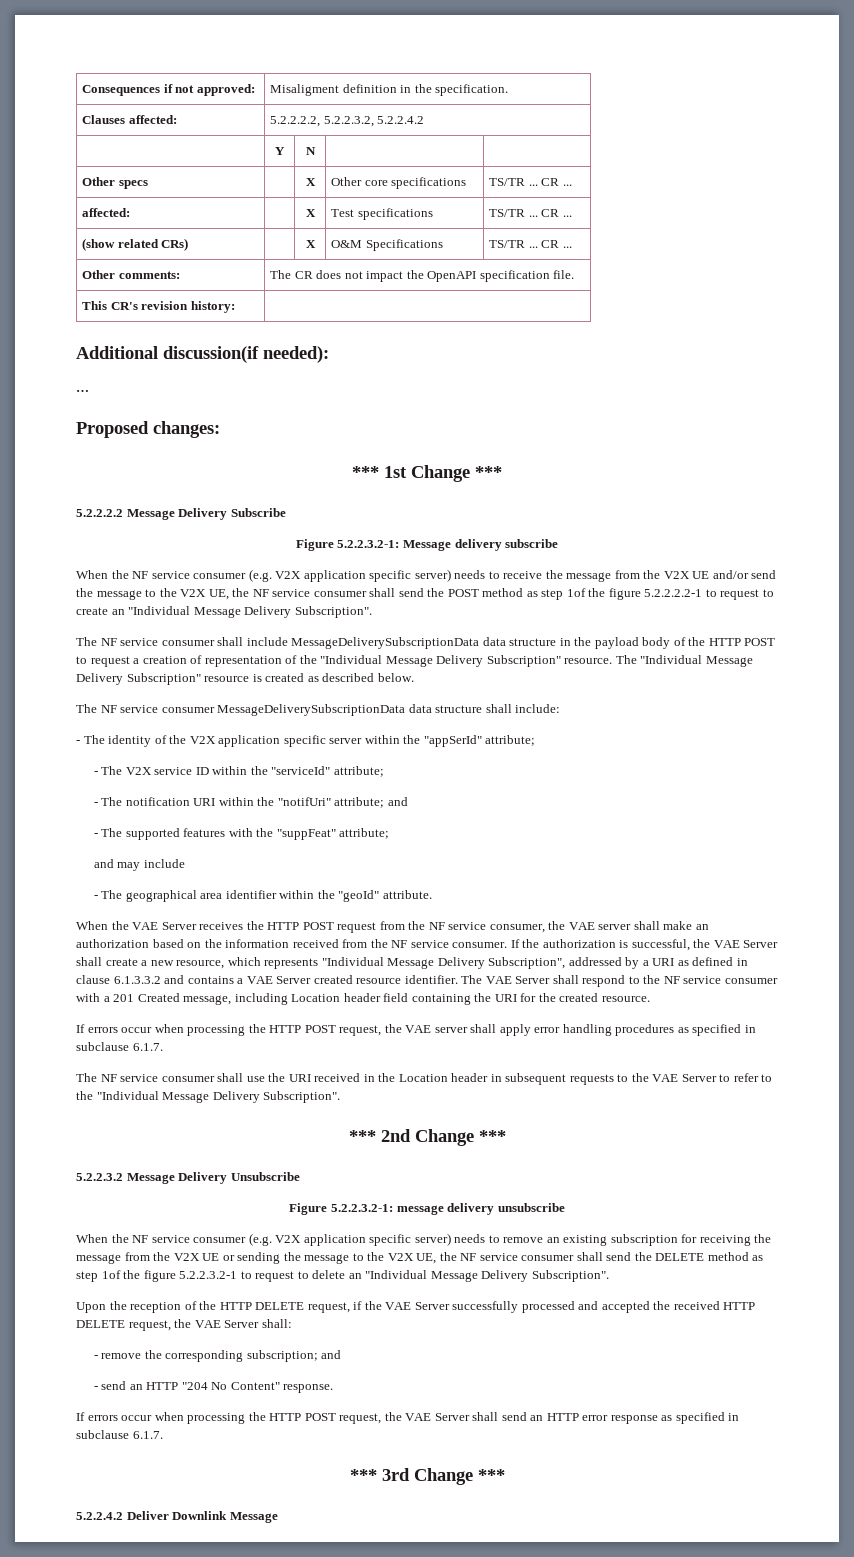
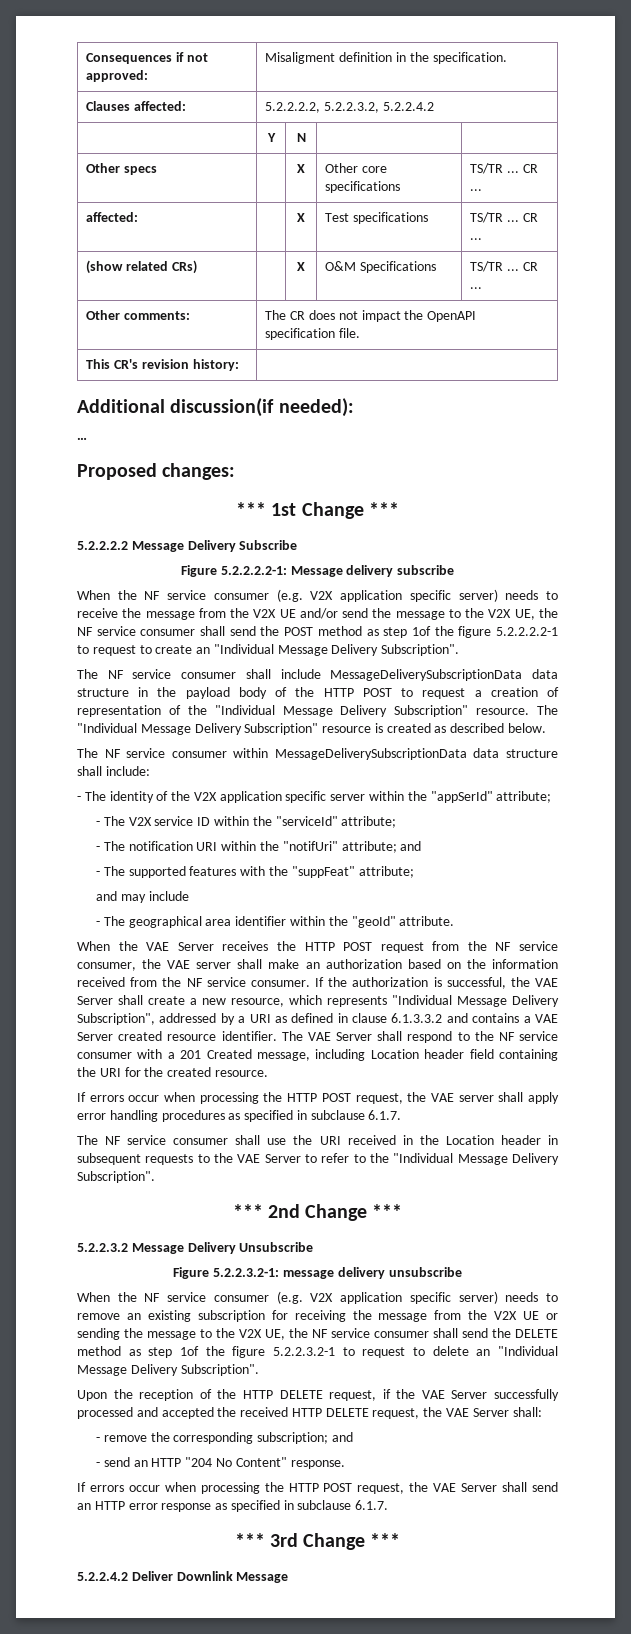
- Figure 5.2.2.3.2-1: Message delivery subscribe
+ Figure 5.2.2.2.2-1: Message delivery subscribe
- The NF service consumer MessageDeliverySubscriptionData data structure shall include:
+ The NF service consumer within MessageDeliverySubscriptionData data structure shall include:

